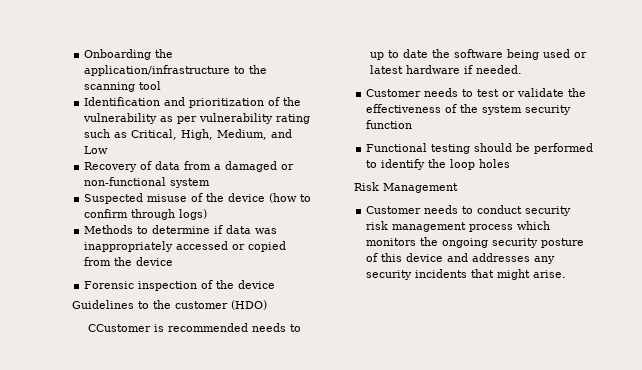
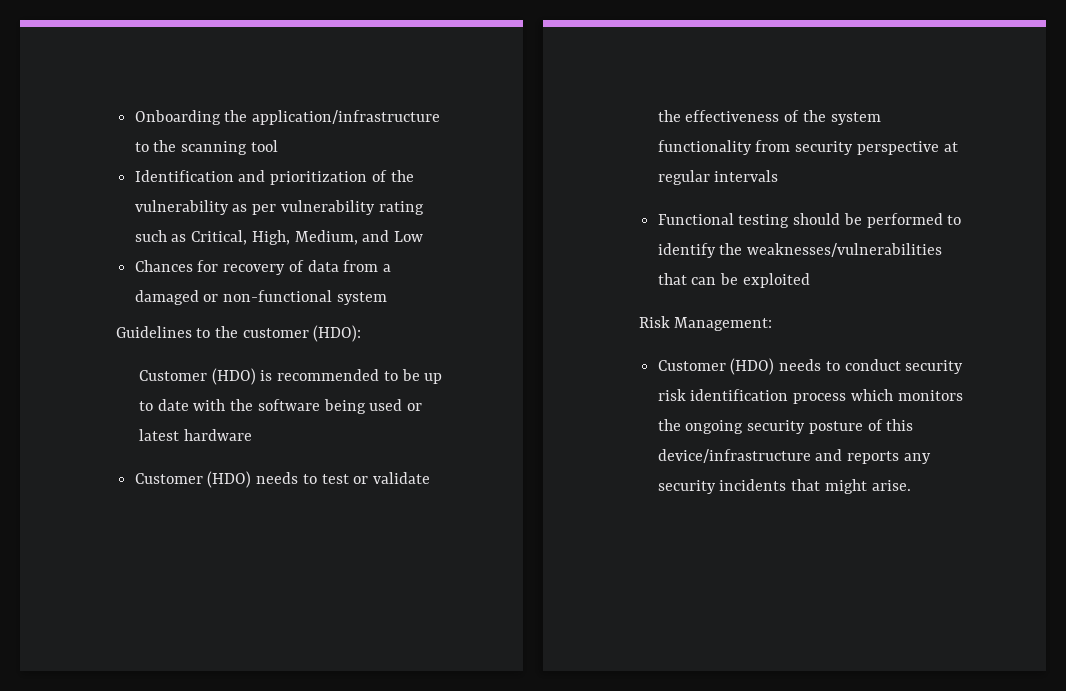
- Recovery of data from a damaged or non-functional system
+ Chances for recovery of data from a damaged or non-functional system
- Suspected misuse of the device (how to confirm through logs)
- Methods to determine if data was inappropriately accessed or copied from the device
- Forensic inspection of the device
- Guidelines to the customer (HDO)
- CCustomer is recommended needs to up to date the software being used or latest hardware if needed.
- Customer needs to test or validate the effectiveness of the system security function
+ Guidelines to the customer (HDO):
+ Customer (HDO) is recommended to be up to date with the software being used or latest hardware
+ Customer (HDO) needs to test or validate the effectiveness of the system functionality from security perspective at regular intervals
- Functional testing should be performed to identify the loop holes
+ Functional testing should be performed to identify the weaknesses/vulnerabilities that can be exploited
- Risk Management
- Customer needs to conduct security risk management process which monitors the ongoing security posture of this device and addresses any security incidents that might arise.
+ Risk Management:
+ Customer (HDO) needs to conduct security risk identification process which monitors the ongoing security posture of this device/infrastructure and reports any security incidents that might arise.

